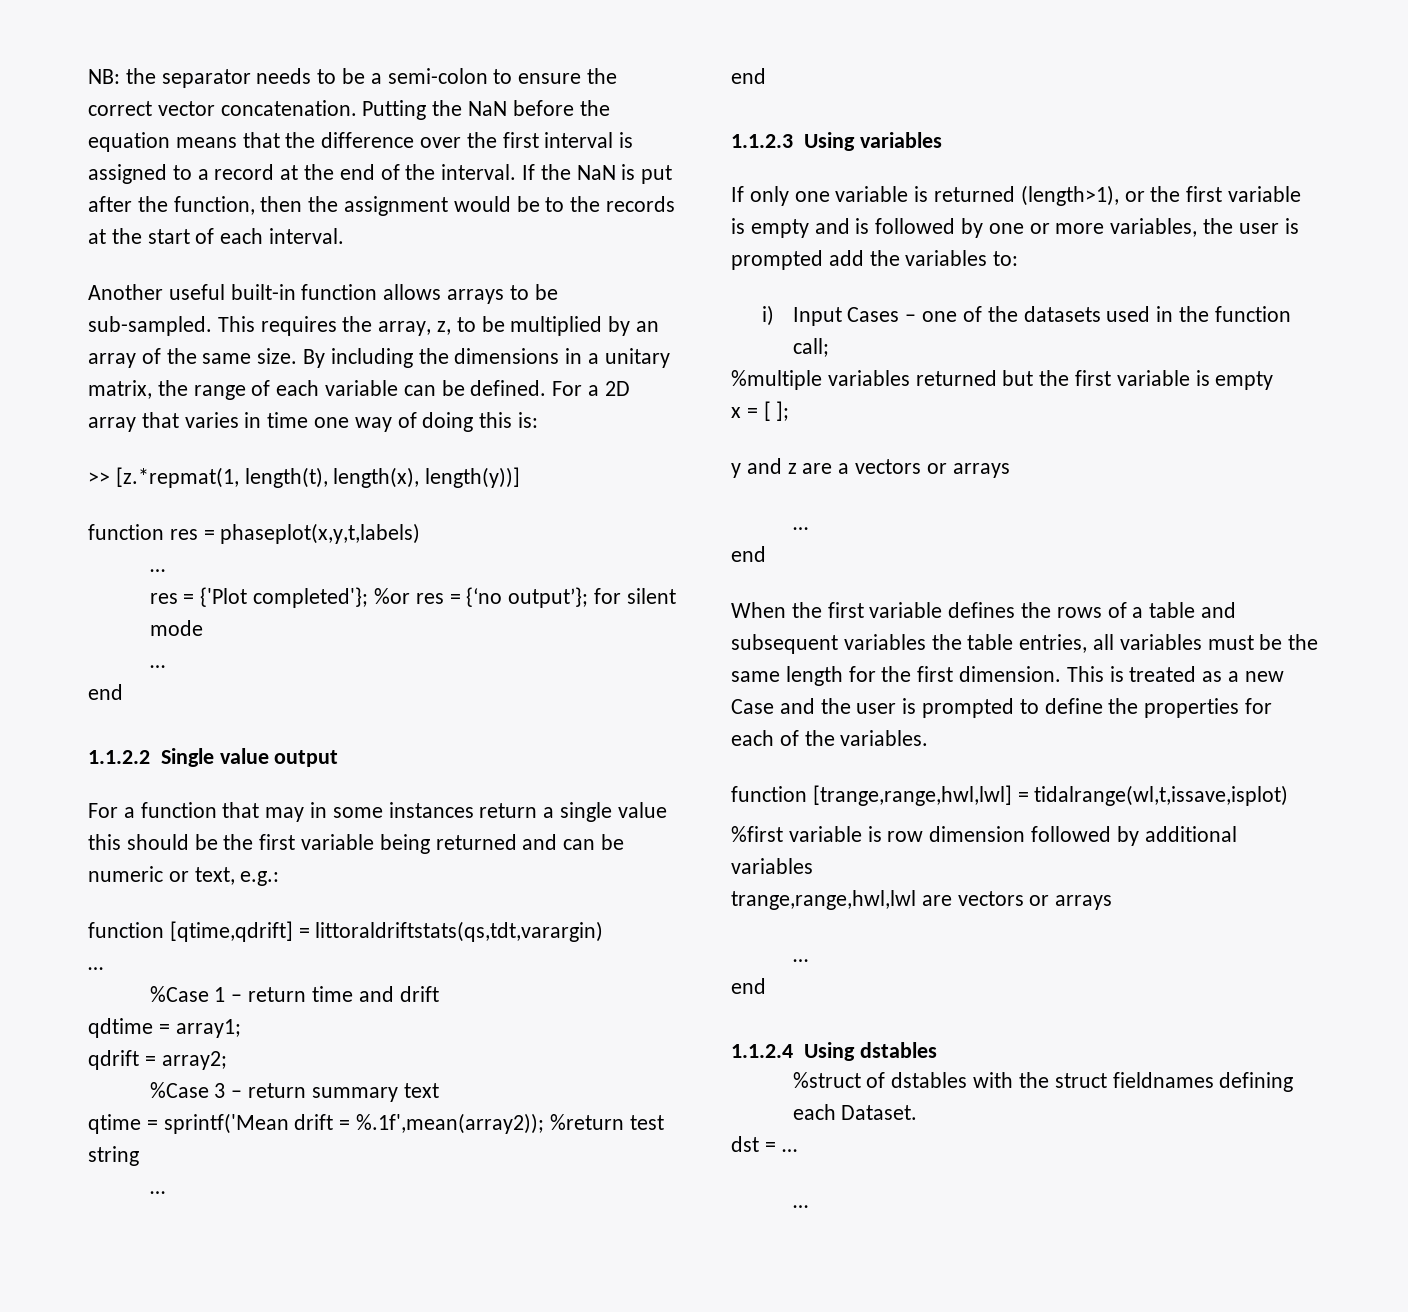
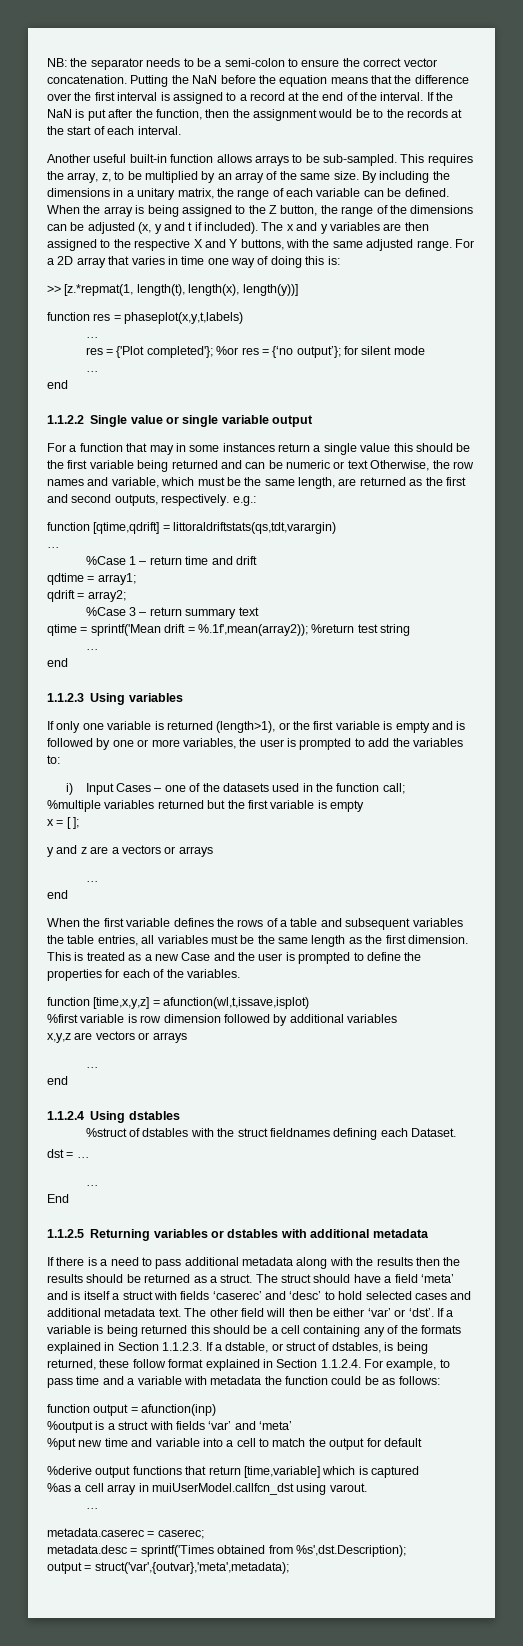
+ When the array is being assigned to the Z button, the range of the dimensions can be adjusted (x, y and t if included). The x and y variables are then assigned to the respective X and Y buttons, with the same adjusted range.
- 1.1.2.2 Single value output
+ 1.1.2.2 Single value or single variable output
- For a function that may in some instances return a single value this should be the first variable being returned and can be numeric or text, e.g.:
+ For a function that may in some instances return a single value this should be the first variable being returned and can be numeric or text Otherwise, the row names and variable, which must be the same length, are returned as the first and second outputs, respectively. e.g.:
- If only one variable is returned (length>1), or the first variable is empty and is followed by one or more variables, the user is prompted add the variables to:
+ If only one variable is returned (length>1), or the first variable is empty and is followed by one or more variables, the user is prompted to add the variables to:
- When the first variable defines the rows of a table and subsequent variables the table entries, all variables must be the same length for the first dimension.
+ When the first variable defines the rows of a table and subsequent variables the table entries, all variables must be the same length as the first dimension.
- function [trange,range,hwl,lwl] = tidalrange(wl,t,issave,isplot)
+ function [time,x,y,z] = afunction(wl,t,issave,isplot)
- trange,range,hwl,lwl are vectors or arrays
+ x,y,z are vectors or arrays
+ End
+ 1.1.2.5 Returning variables or dstables with additional metadata
+ If there is a need to pass additional metadata along with the results then the results should be returned as a struct. The struct should have a field ‘meta’ and is itself a struct with fields ‘caserec’ and ‘desc’ to hold selected cases and additional metadata text. The other field will then be either ‘var’ or ‘dst’. If a variable is being returned this should be a cell containing any of the formats explained in Section 1.1.2.3. If a dstable, or struct of dstables, is being returned, these follow format explained in Section 1.1.2.4. For example, to pass time and a variable with metadata the function could be as follows:
+ function output = afunction(inp)
+ %output is a struct with fields ‘var’ and ‘meta’
+ %put new time and variable into a cell to match the output for default
+ %derive output functions that return [time,variable] which is captured
+ %as a cell array in muiUserModel.callfcn_dst using varout.
+ …
+ metadata.caserec = caserec;
+ metadata.desc = sprintf('Times obtained from %s',dst.Description);
+ output = struct('var',{outvar},'meta',metadata);

